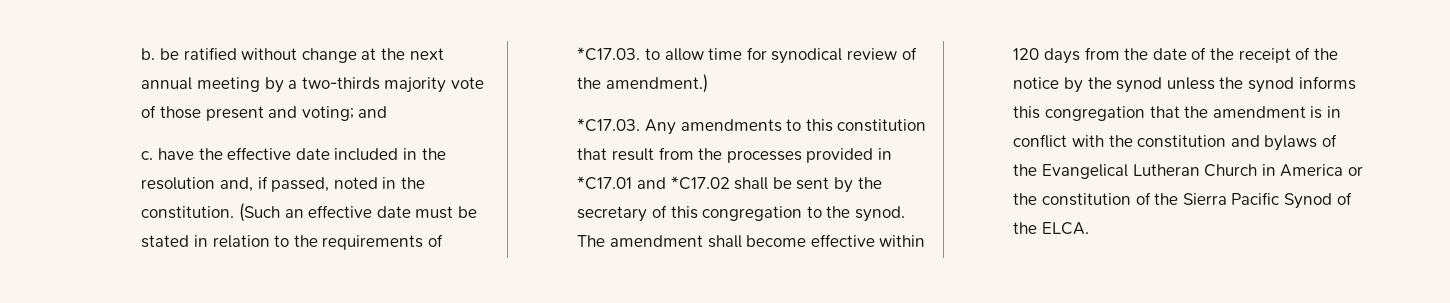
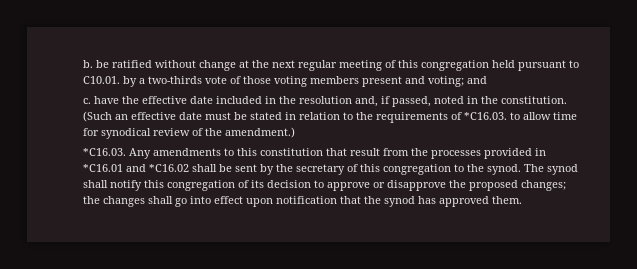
- b. be ratified without change at the next annual meeting by a two-thirds majority vote of those present and voting; and
+ b. be ratified without change at the next regular meeting of this congregation held pursuant to C10.01. by a two-thirds vote of those voting members present and voting; and
- (Such an effective date must be stated in relation to the requirements of *C17.03. to allow time for synodical review of the amendment.)
+ (Such an effective date must be stated in relation to the requirements of *C16.03. to allow time for synodical review of the amendment.)
- *C17.03. Any amendments to this constitution that result from the processes provided in *C17.01 and *C17.02 shall be sent by the secretary of this congregation to the synod.
+ *C16.03. Any amendments to this constitution that result from the processes provided in *C16.01 and *C16.02 shall be sent by the secretary of this congregation to the synod.
- The amendment shall become effective within 120 days from the date of the receipt of the notice by the synod unless the synod informs this congregation that the amendment is in conflict with the constitution and bylaws of the Evangelical Lutheran Church in America or the constitution of the Sierra Pacific Synod of the ELCA.
+ The synod shall notify this congregation of its decision to approve or disapprove the proposed changes; the changes shall go into effect upon notification that the synod has approved them.

